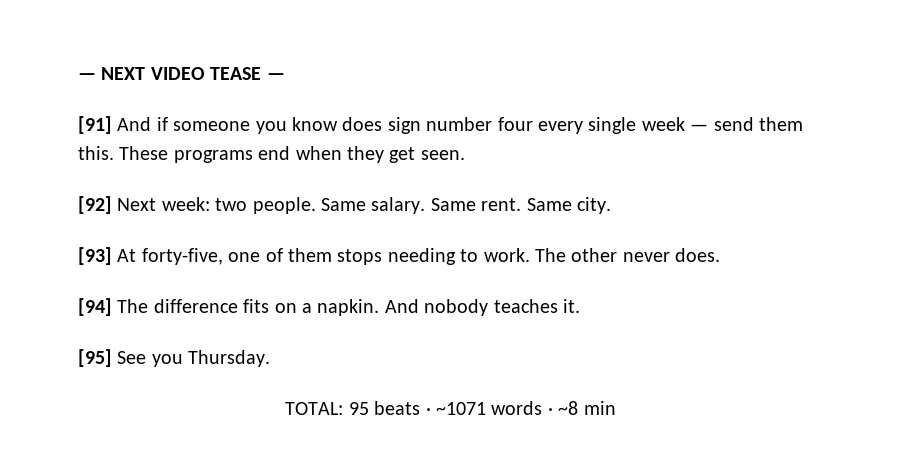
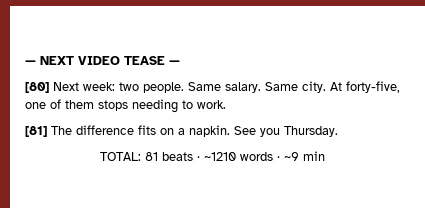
- [91] And if someone you know does sign number four every single week — send them this. These programs end when they get seen.
- [92] Next week: two people.
+ [80] Next week: two people.
- Same rent. Same city.
- [93] At forty-five, one of them stops needing to work. The other never does.
- [94] The difference fits on a napkin.
+ Same city. At forty-five, one of them stops needing to work.
+ [81] The difference fits on a napkin.
- And nobody teaches it.
- [95] See you Thursday.
+ See you Thursday.
- TOTAL: 95 beats · ~1071 words · ~8 min
+ TOTAL: 81 beats · ~1210 words · ~9 min

